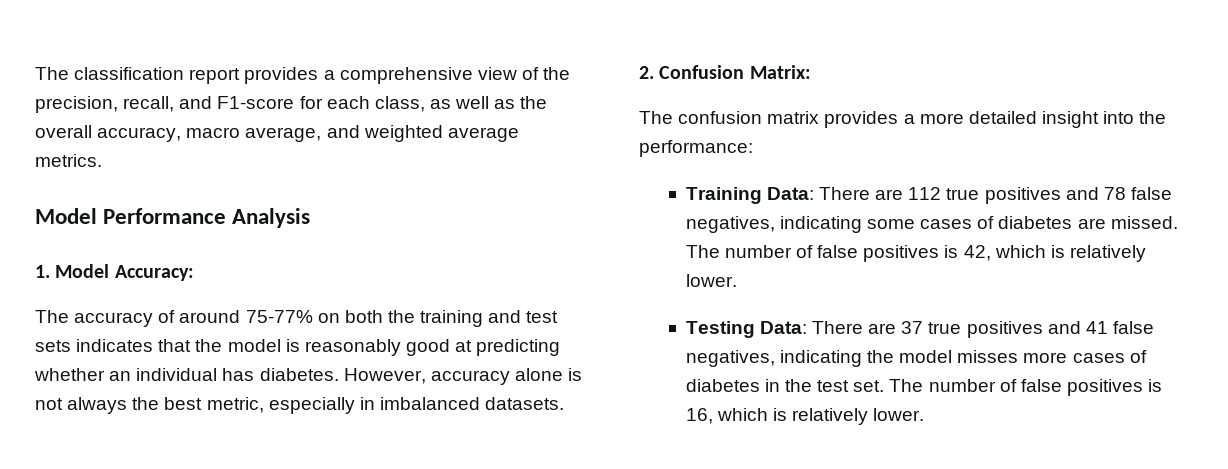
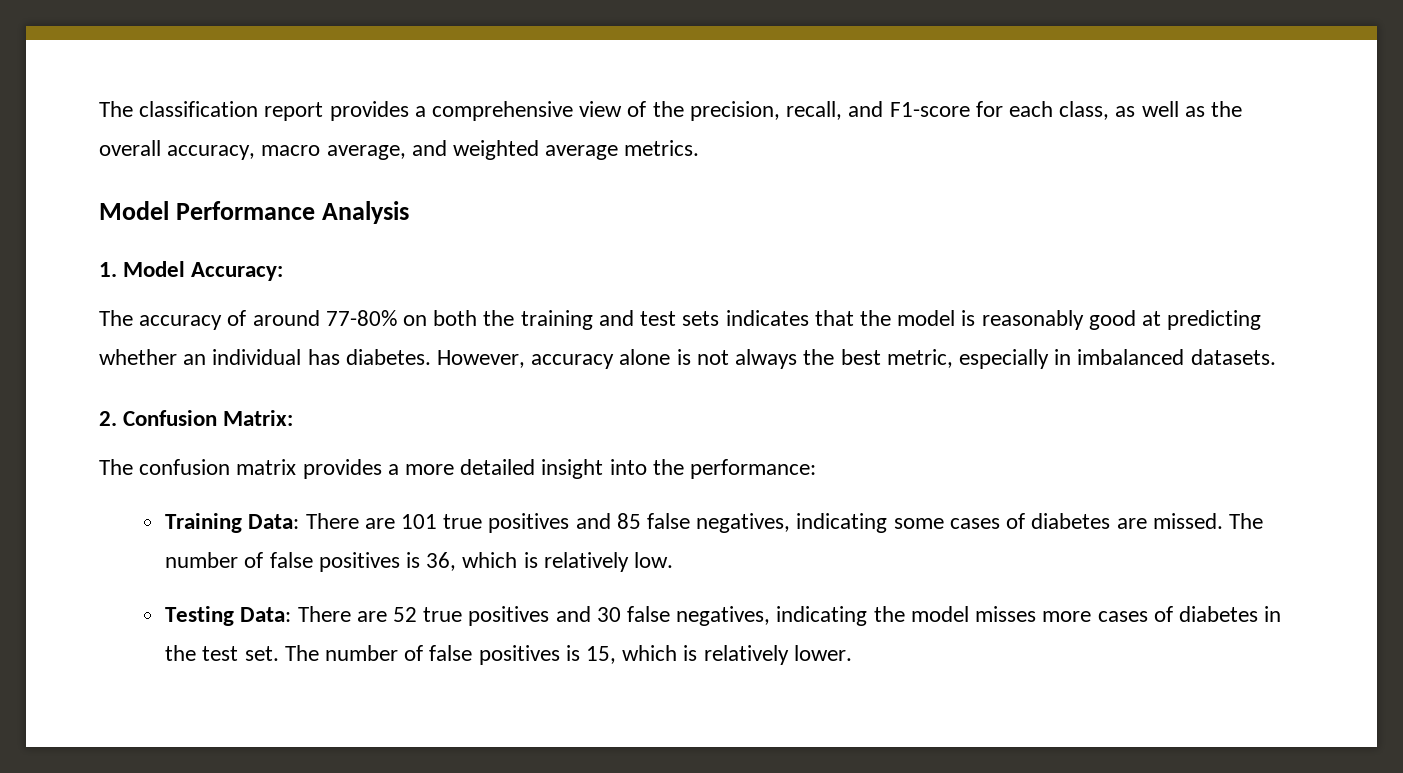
- The accuracy of around 75-77% on both the training and test sets indicates that the model is reasonably good at predicting whether an individual has diabetes.
+ The accuracy of around 77-80% on both the training and test sets indicates that the model is reasonably good at predicting whether an individual has diabetes.
- Training Data: There are 112 true positives and 78 false negatives, indicating some cases of diabetes are missed.
+ Training Data: There are 101 true positives and 85 false negatives, indicating some cases of diabetes are missed.
- The number of false positives is 42, which is relatively lower.
+ The number of false positives is 36, which is relatively low.
- Testing Data: There are 37 true positives and 41 false negatives, indicating the model misses more cases of diabetes in the test set.
+ Testing Data: There are 52 true positives and 30 false negatives, indicating the model misses more cases of diabetes in the test set.
- The number of false positives is 16, which is relatively lower.
+ The number of false positives is 15, which is relatively lower.

